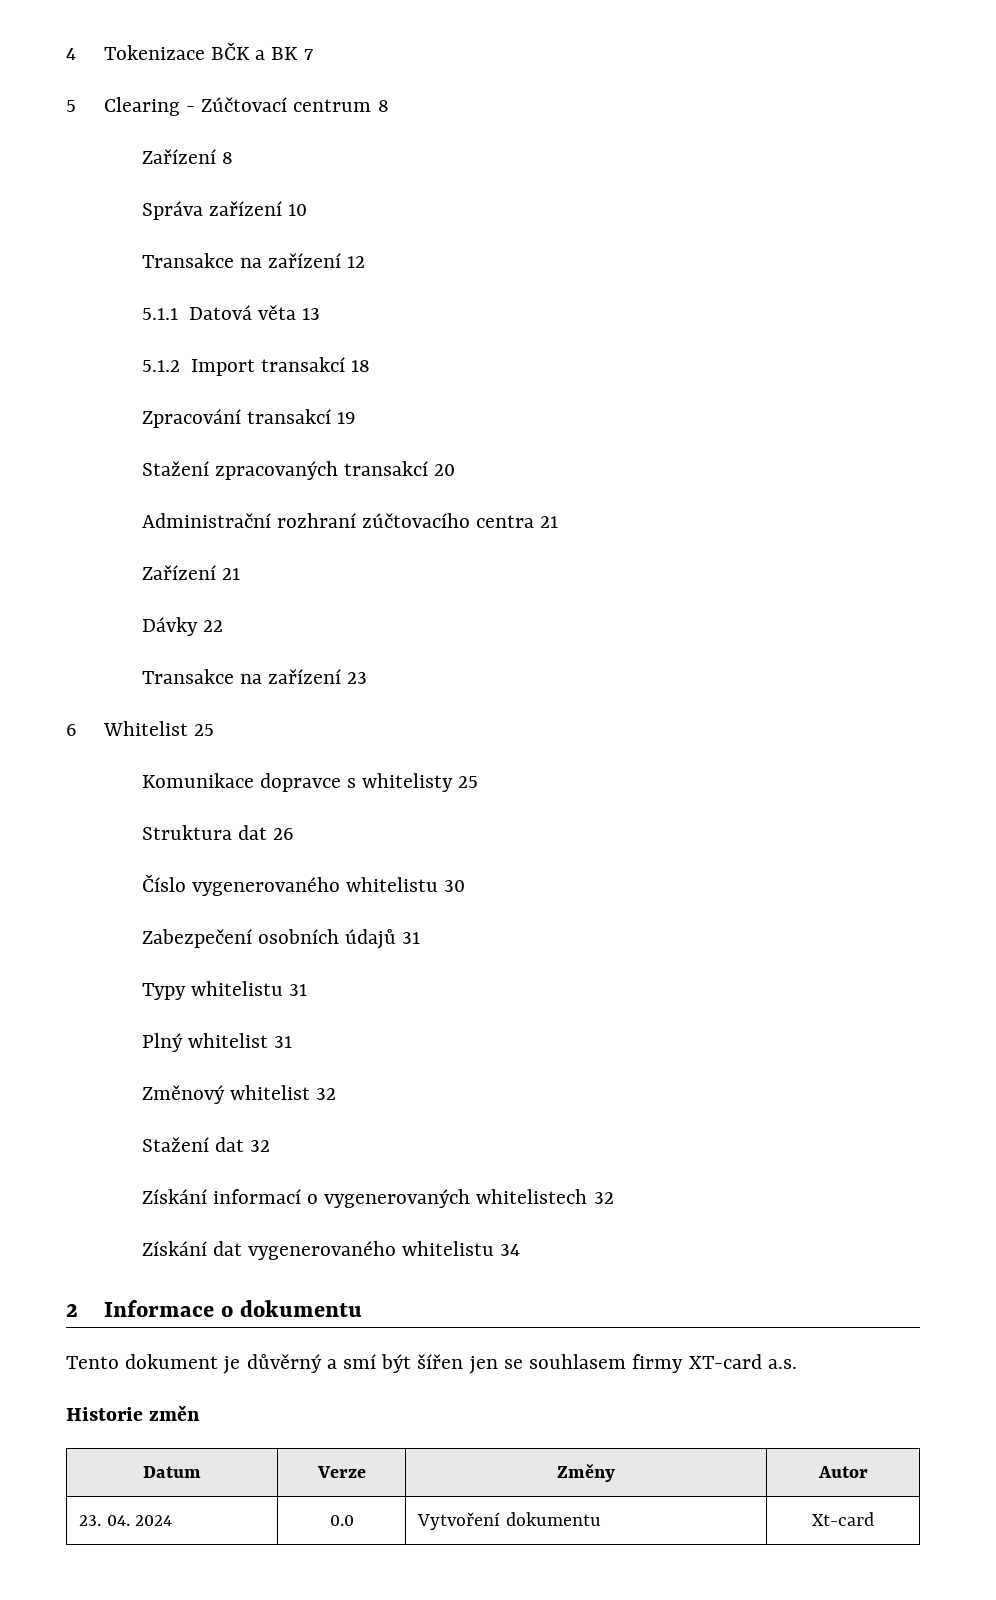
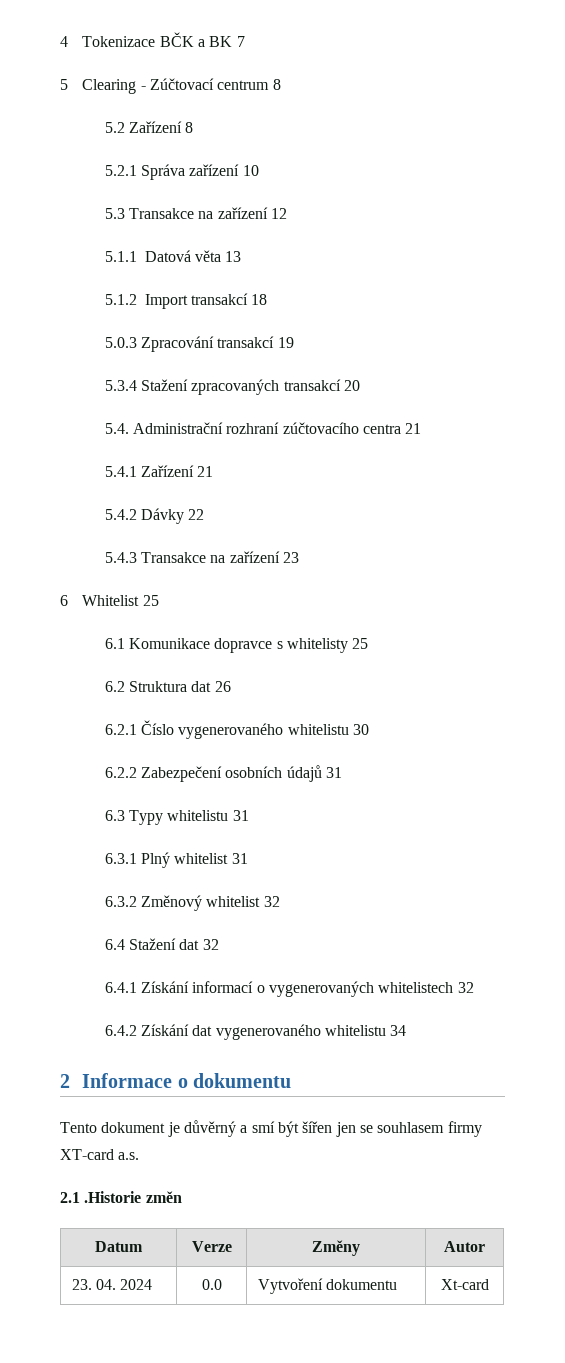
- Zařízení 8
+ 5.2 Zařízení 8
- Správa zařízení 10
+ 5.2.1 Správa zařízení 10
- Transakce na zařízení 12
+ 5.3 Transakce na zařízení 12
- Zpracování transakcí 19
+ 5.0.3 Zpracování transakcí 19
- Stažení zpracovaných transakcí 20
+ 5.3.4 Stažení zpracovaných transakcí 20
- Administrační rozhraní zúčtovacího centra 21
+ 5.4. Administrační rozhraní zúčtovacího centra 21
- Zařízení 21
+ 5.4.1 Zařízení 21
- Dávky 22
+ 5.4.2 Dávky 22
- Transakce na zařízení 23
+ 5.4.3 Transakce na zařízení 23
- Komunikace dopravce s whitelisty 25
+ 6.1 Komunikace dopravce s whitelisty 25
- Struktura dat 26
+ 6.2 Struktura dat 26
- Číslo vygenerovaného whitelistu 30
+ 6.2.1 Číslo vygenerovaného whitelistu 30
- Zabezpečení osobních údajů 31
+ 6.2.2 Zabezpečení osobních údajů 31
- Typy whitelistu 31
+ 6.3 Typy whitelistu 31
- Plný whitelist 31
+ 6.3.1 Plný whitelist 31
- Změnový whitelist 32
+ 6.3.2 Změnový whitelist 32
- Stažení dat 32
+ 6.4 Stažení dat 32
- Získání informací o vygenerovaných whitelistech 32
+ 6.4.1 Získání informací o vygenerovaných whitelistech 32
- Získání dat vygenerovaného whitelistu 34
+ 6.4.2 Získání dat vygenerovaného whitelistu 34
- Historie změn
+ 2.1 .Historie změn

